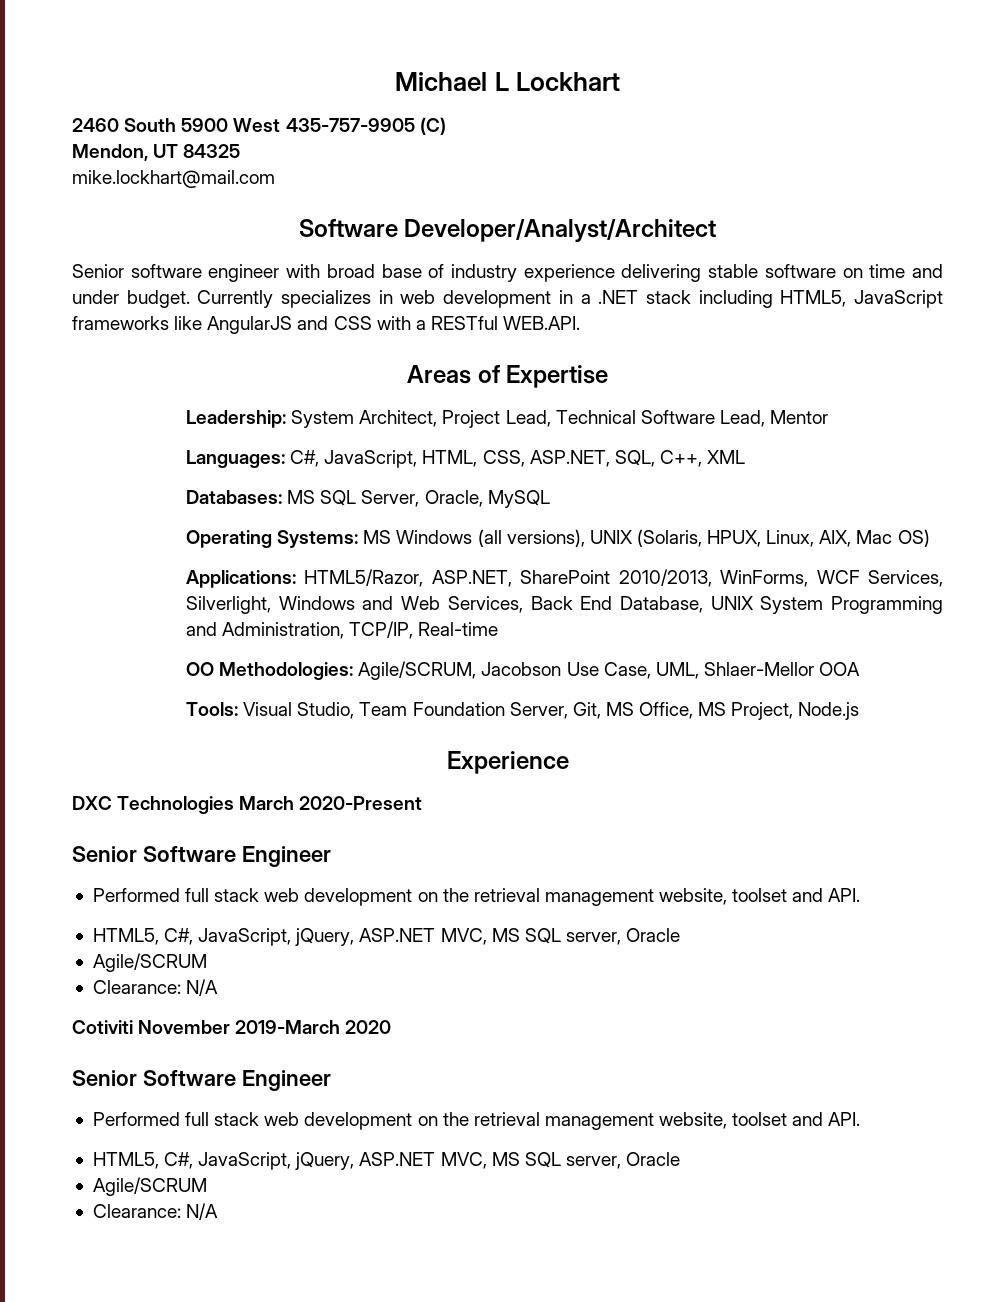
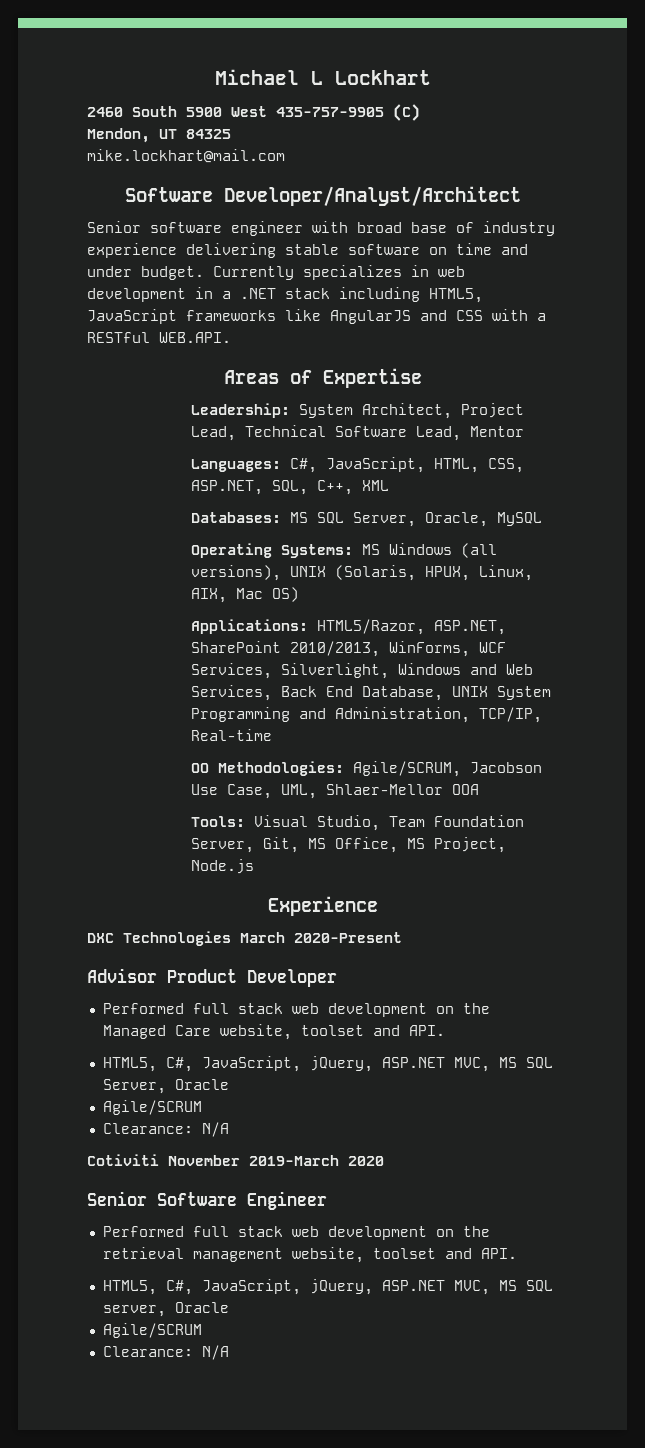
  DXC Technologies March 2020-Present
- Senior Software Engineer
- Performed full stack web development on the retrieval management website, toolset and API.
- HTML5, C#, JavaScript, jQuery, ASP.NET MVC, MS SQL server, Oracle
+ Advisor Product Developer
+ Performed full stack web development on the Managed Care website, toolset and API.
+ HTML5, C#, JavaScript, jQuery, ASP.NET MVC, MS SQL Server, Oracle

